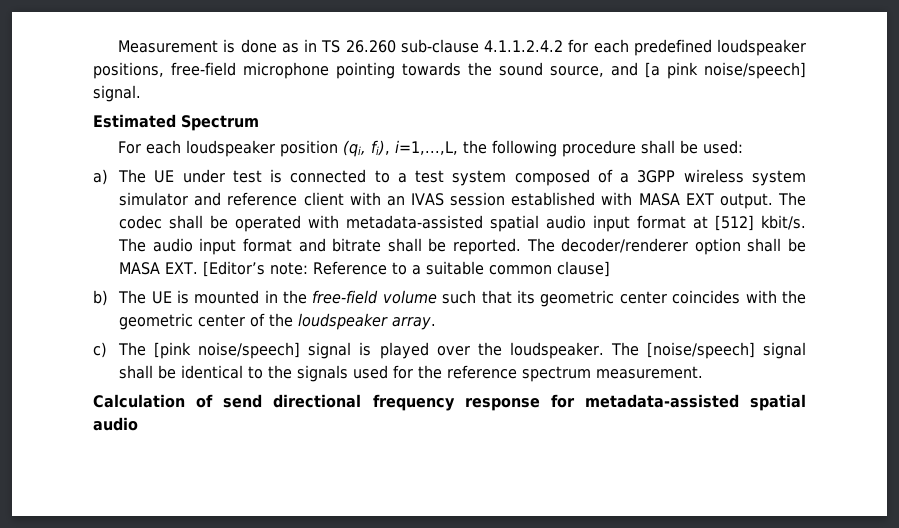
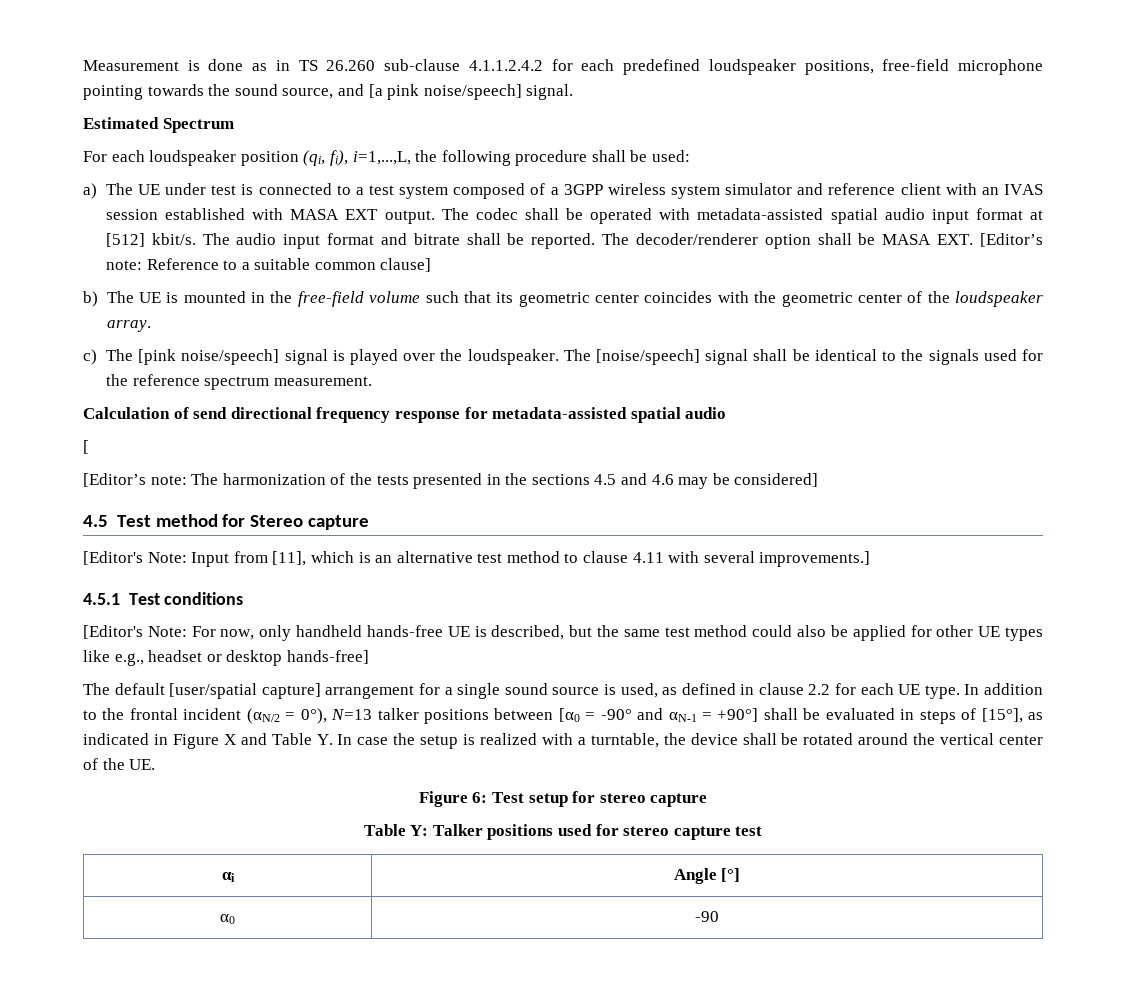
+ [
+ [Editor’s note: The harmonization of the tests presented in the sections 4.5 and 4.6 may be considered]
+ 4.5 Test method for Stereo capture
+ [Editor's Note: Input from [11], which is an alternative test method to clause 4.11 with several improvements.]
+ 4.5.1 Test conditions
+ [Editor's Note: For now, only handheld hands-free UE is described, but the same test method could also be applied for other UE types like e.g., headset or desktop hands-free]
+ The default [user/spatial capture] arrangement for a single sound source is used, as defined in clause 2.2 for each UE type. In addition to the frontal incident (αN/2 = 0°), N=13 talker positions between [α0 = -90° and αN-1 = +90°] shall be evaluated in steps of [15°], as indicated in Figure X and Table Y. In case the setup is realized with a turntable, the device shall be rotated around the vertical center of the UE.
+ Figure 6: Test setup for stereo capture
+ Table Y: Talker positions used for stereo capture test
+ αi | Angle [°]
+ α0 | -90

